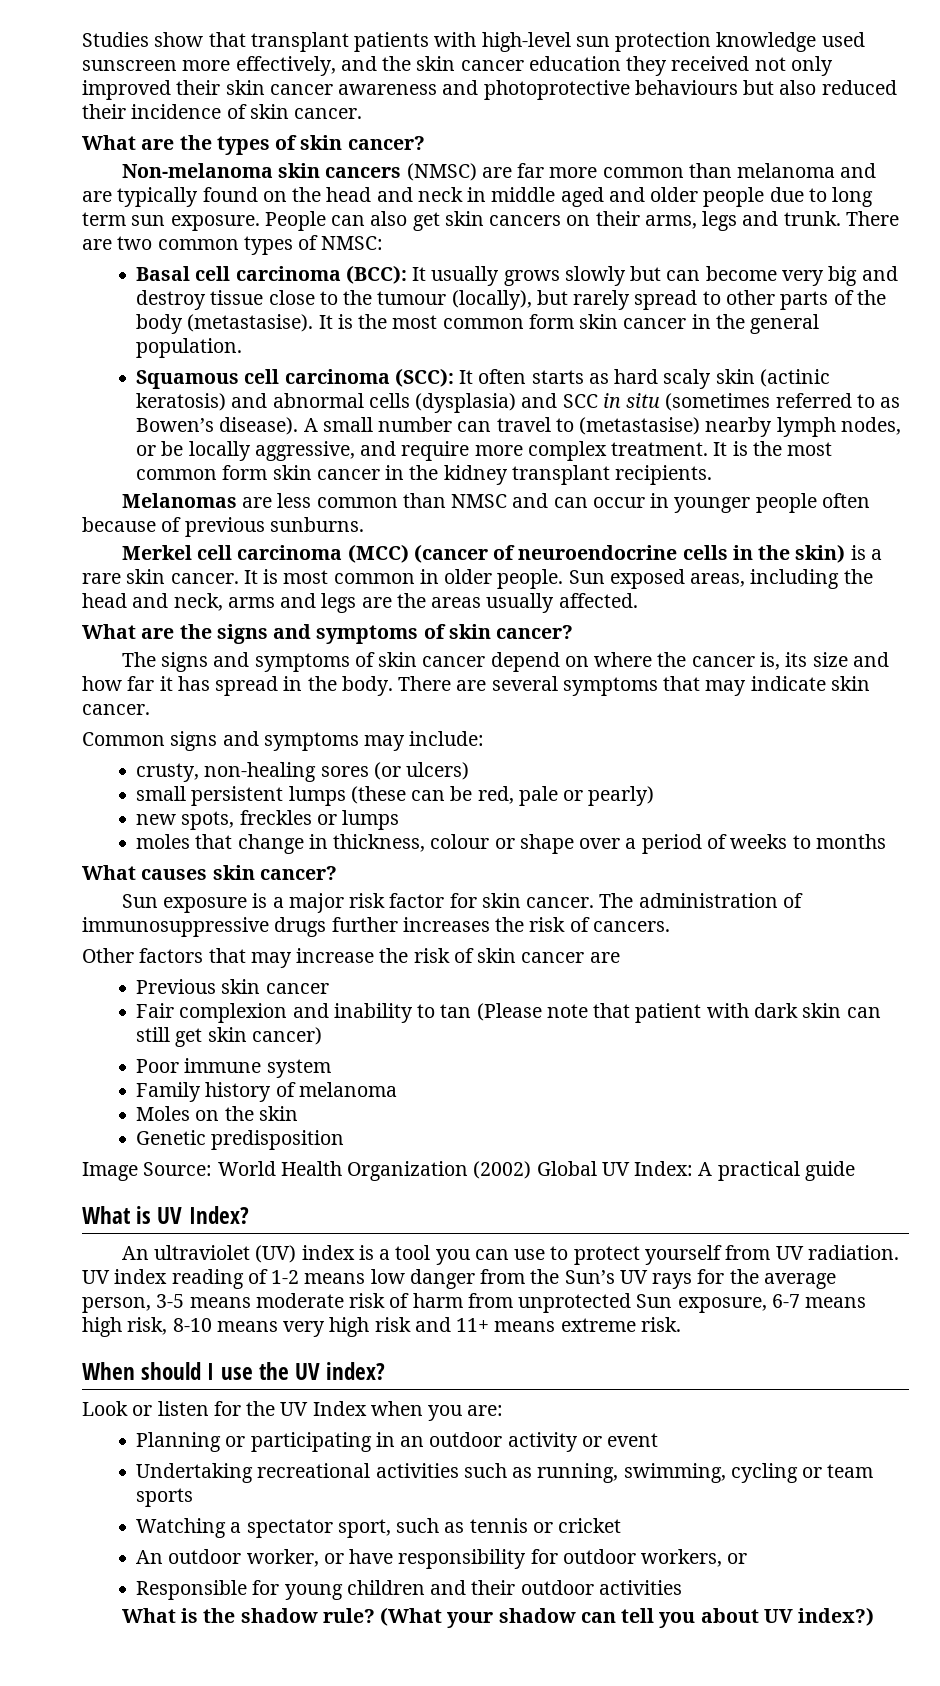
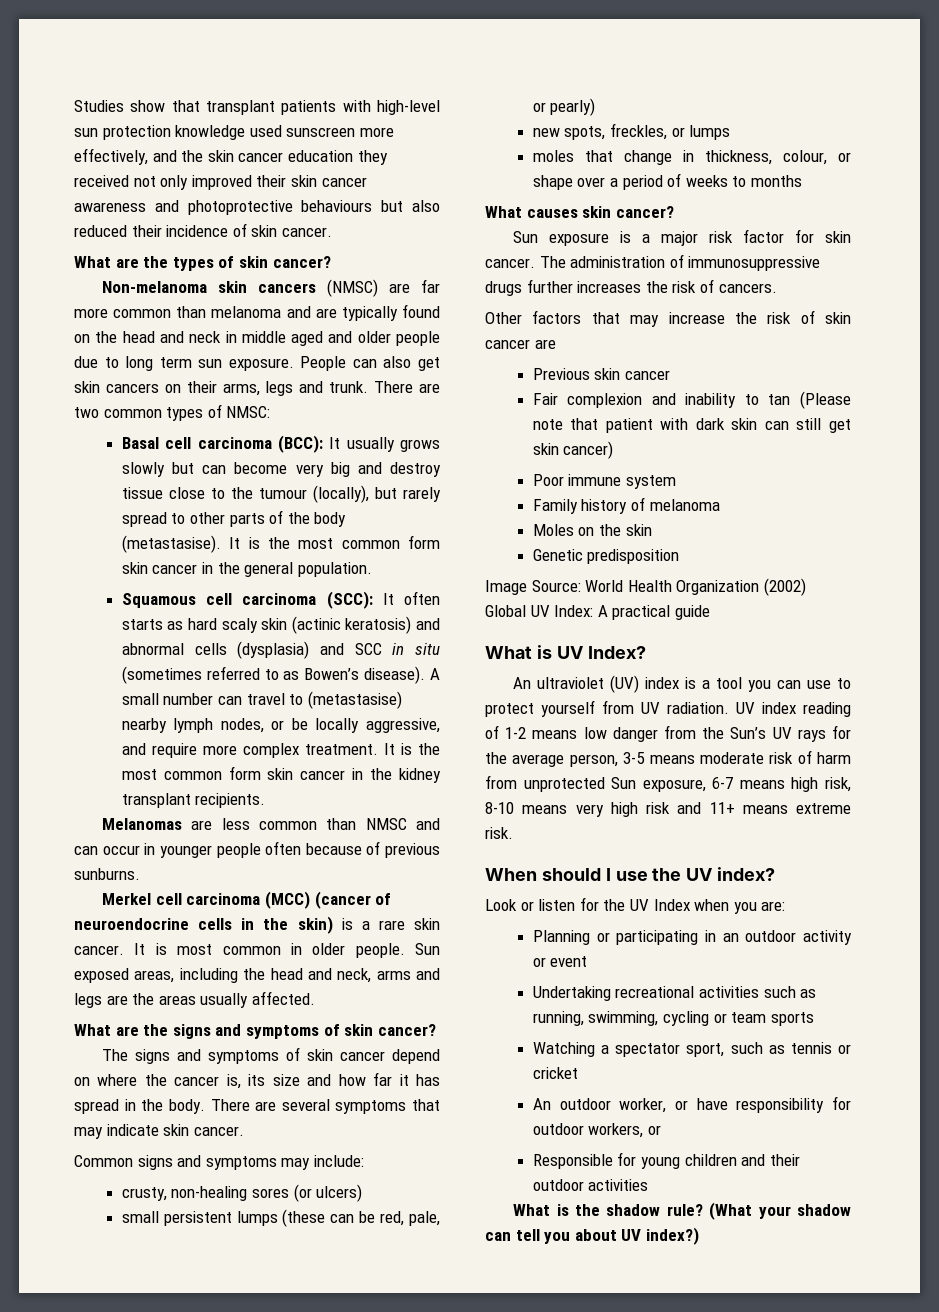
- small persistent lumps (these can be red, pale or pearly)
+ small persistent lumps (these can be red, pale, or pearly)
- new spots, freckles or lumps
+ new spots, freckles, or lumps
- moles that change in thickness, colour or shape over a period of weeks to months
+ moles that change in thickness, colour, or shape over a period of weeks to months

